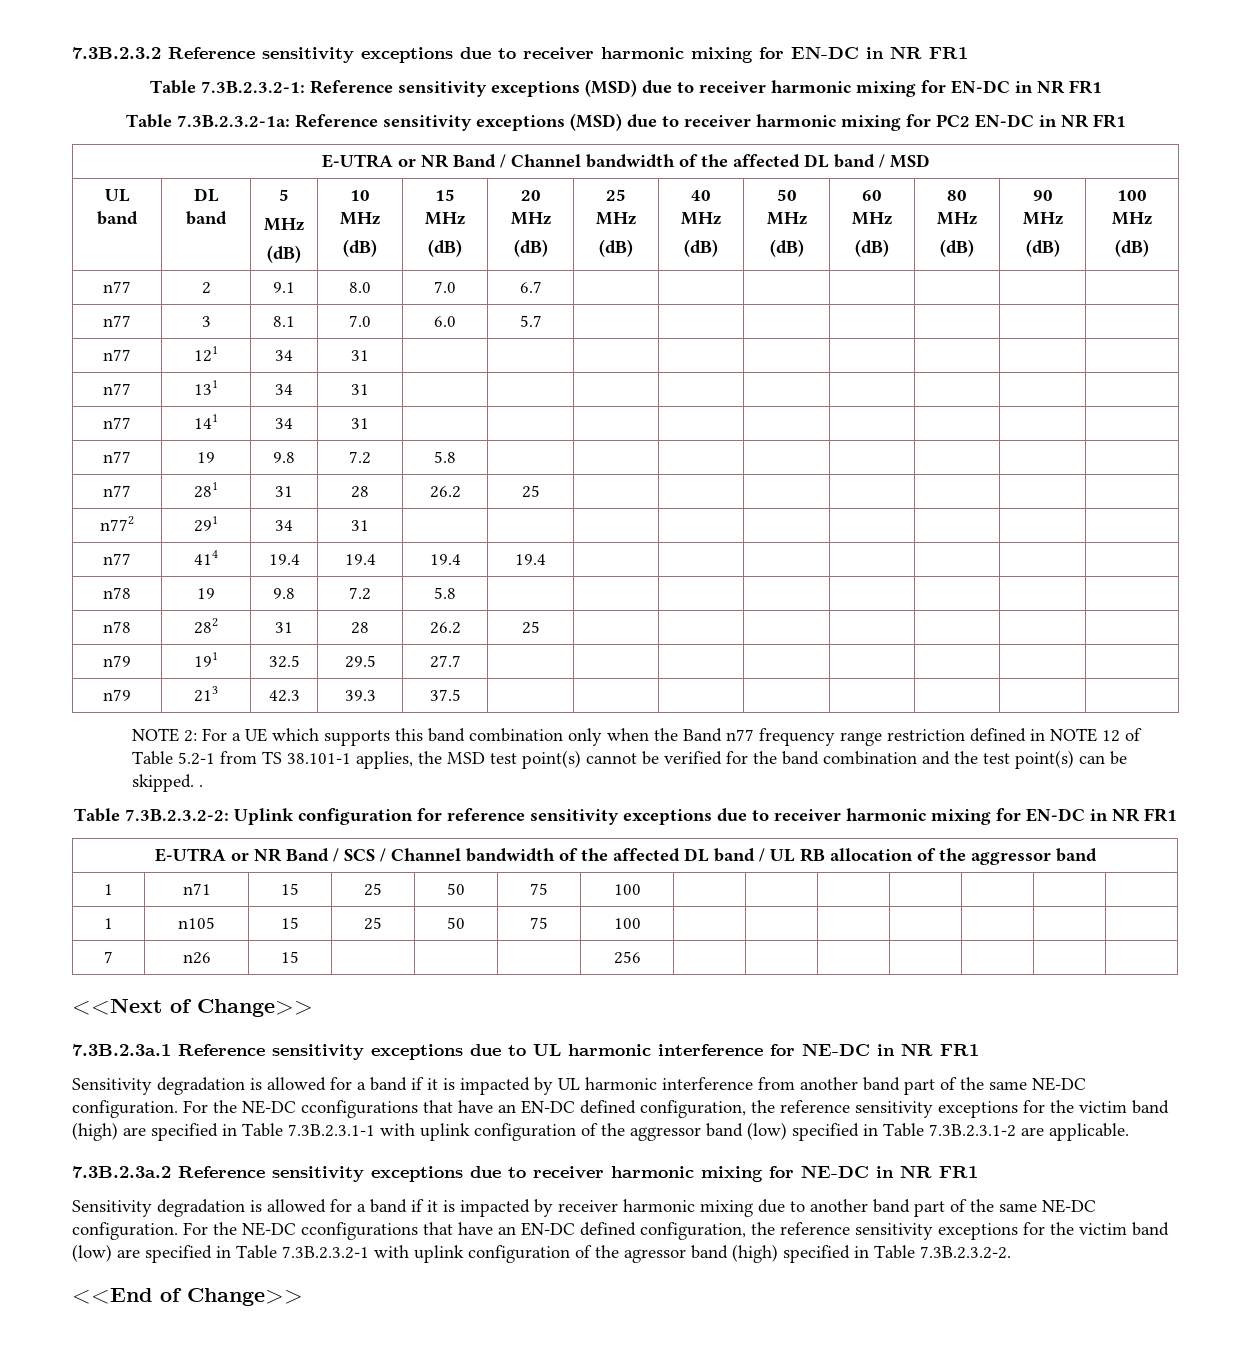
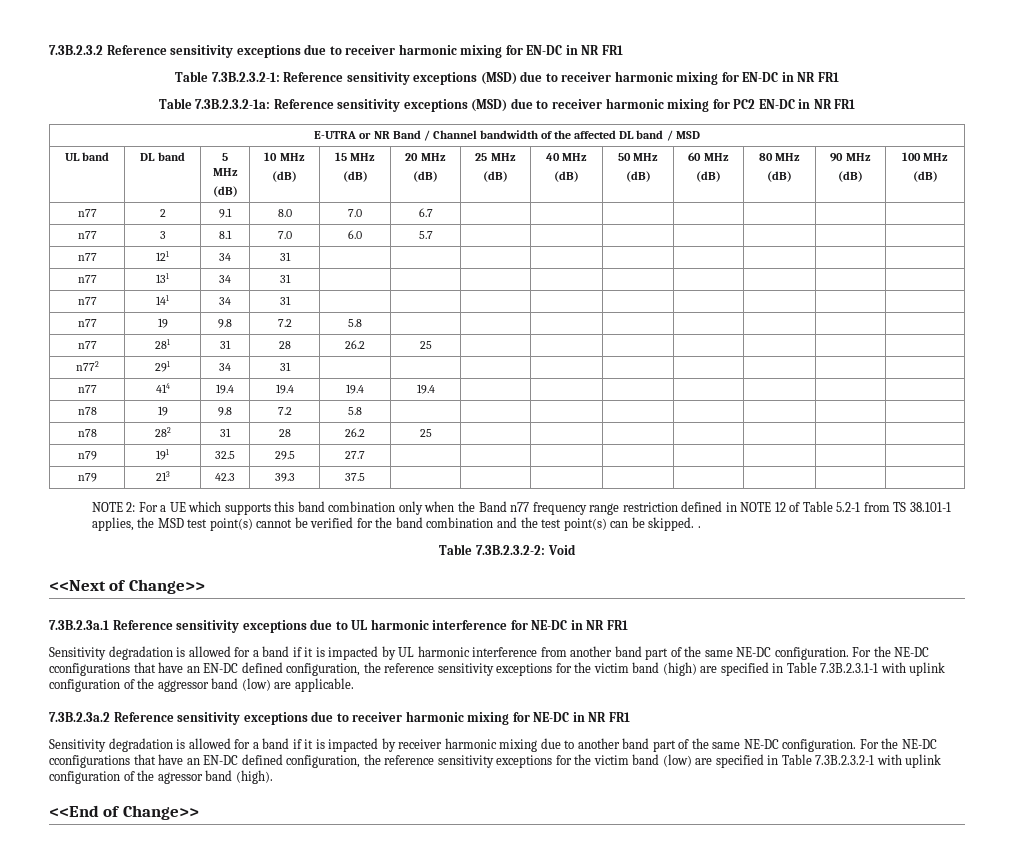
- Table 7.3B.2.3.2-2: Uplink configuration for reference sensitivity exceptions due to receiver harmonic mixing for EN-DC in NR FR1
- E-UTRA or NR Band / SCS / Channel bandwidth of the affected DL band / UL RB allocation of the aggressor band
- 1 | n71 | 15 | 25 | 50 | 75 | 100 | | | | | | |
- 1 | n105 | 15 | 25 | 50 | 75 | 100 | | | | | | |
- 7 | n26 | 15 | | | | 256 | | | | | | |
+ Table 7.3B.2.3.2-2: Void
- For the NE-DC cconfigurations that have an EN-DC defined configuration, the reference sensitivity exceptions for the victim band (high) are specified in Table 7.3B.2.3.1-1 with uplink configuration of the aggressor band (low) specified in Table 7.3B.2.3.1-2 are applicable.
+ For the NE-DC cconfigurations that have an EN-DC defined configuration, the reference sensitivity exceptions for the victim band (high) are specified in Table 7.3B.2.3.1-1 with uplink configuration of the aggressor band (low) are applicable.
- For the NE-DC cconfigurations that have an EN-DC defined configuration, the reference sensitivity exceptions for the victim band (low) are specified in Table 7.3B.2.3.2-1 with uplink configuration of the agressor band (high) specified in Table 7.3B.2.3.2-2.
+ For the NE-DC cconfigurations that have an EN-DC defined configuration, the reference sensitivity exceptions for the victim band (low) are specified in Table 7.3B.2.3.2-1 with uplink configuration of the agressor band (high).

